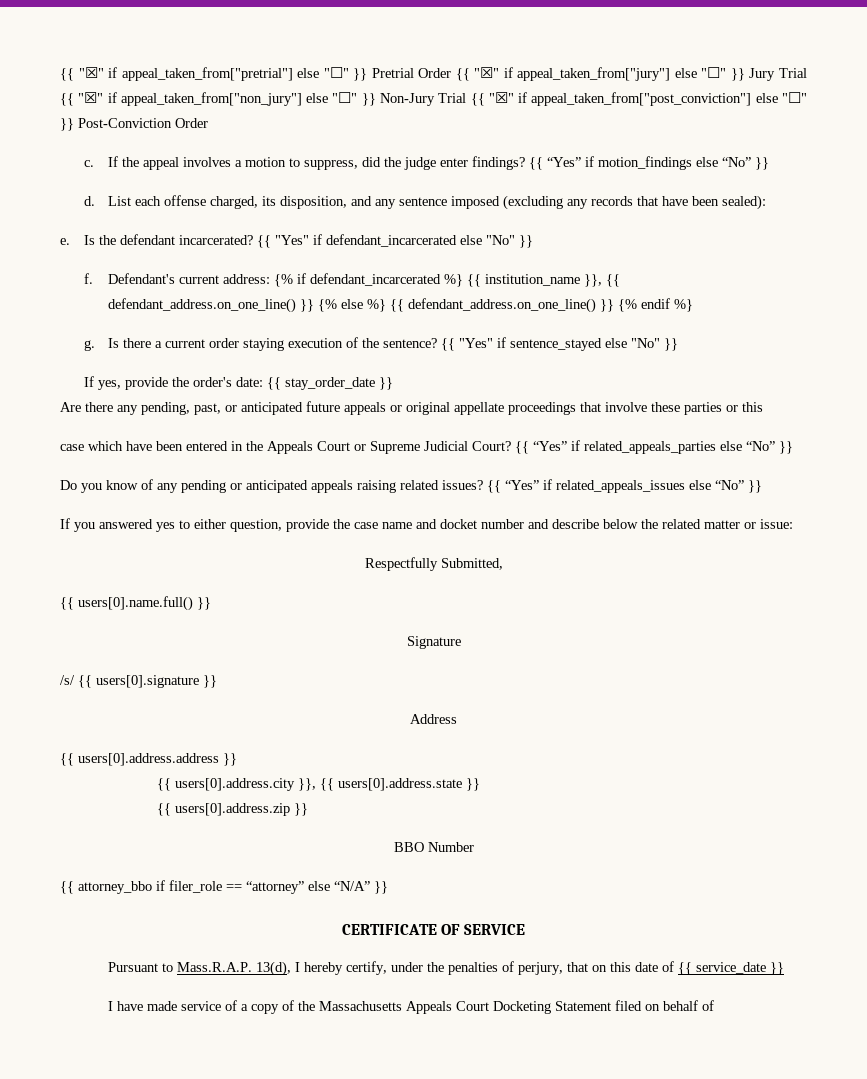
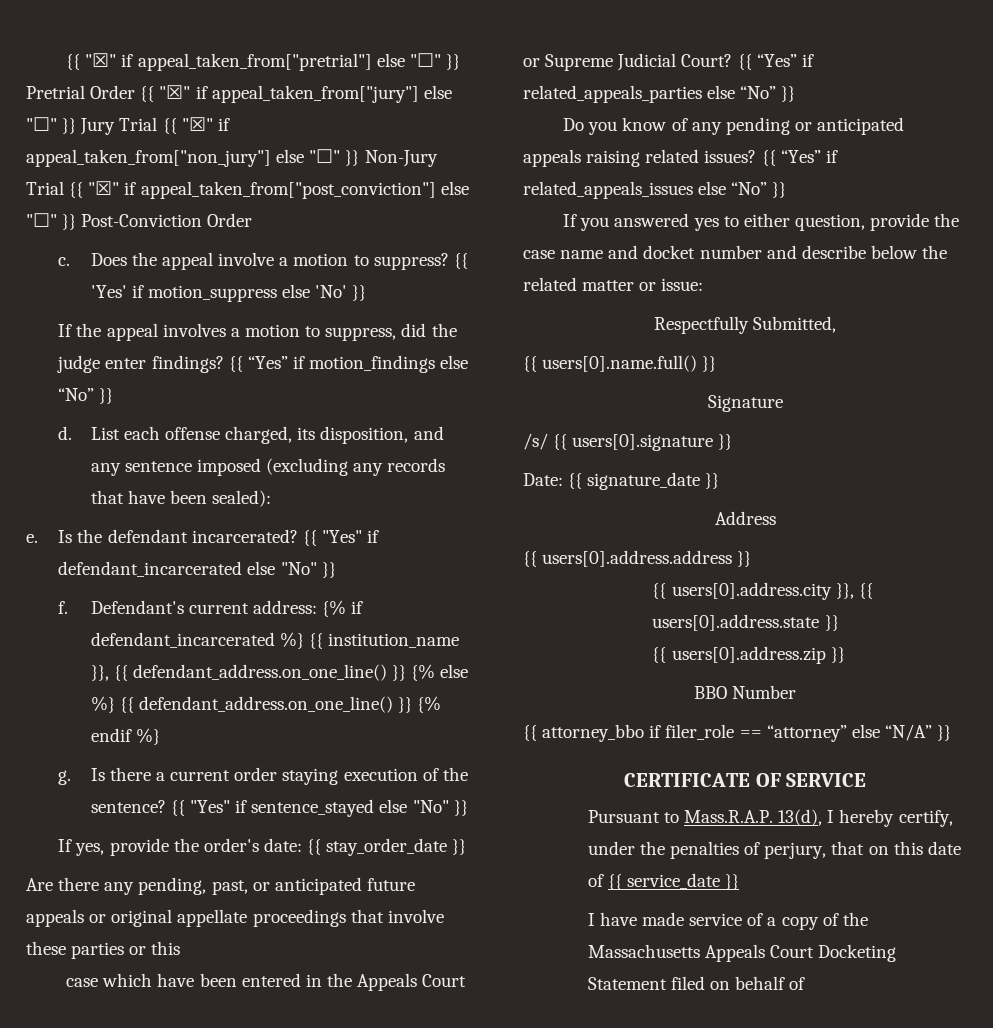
- c. If the appeal involves a motion to suppress, did the judge enter findings?
+ c. Does the appeal involve a motion to suppress? {{ 'Yes' if motion_suppress else 'No' }}
+ If the appeal involves a motion to suppress, did the judge enter findings?
+ Date: {{ signature_date }}

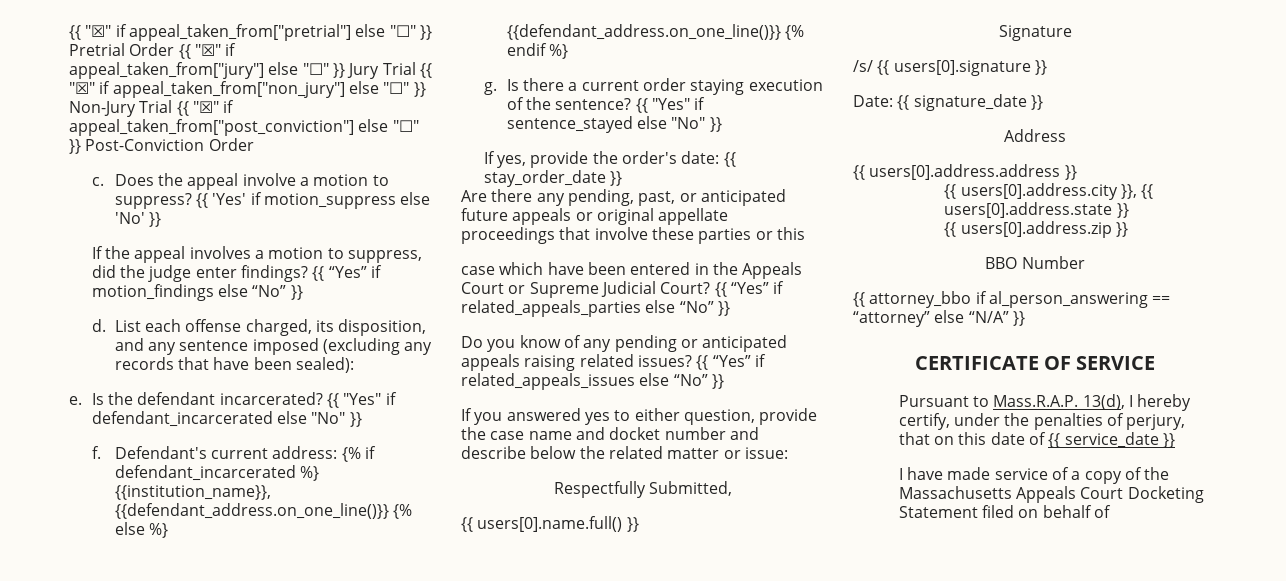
- Defendant's current address: {% if defendant_incarcerated %} {{ institution_name }}, {{ defendant_address.on_one_line() }} {% else %} {{ defendant_address.on_one_line() }} {% endif %}
+ Defendant's current address: {% if defendant_incarcerated %} {{institution_name}}, {{defendant_address.on_one_line()}} {% else %} {{defendant_address.on_one_line()}} {% endif %}
- {{ attorney_bbo if filer_role == “attorney” else “N/A” }}
+ {{ attorney_bbo if al_person_answering == “attorney” else “N/A” }}

